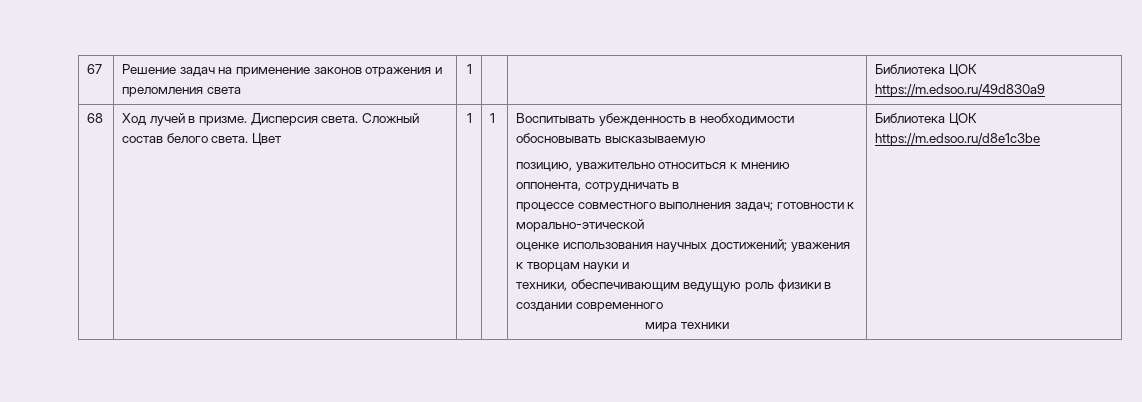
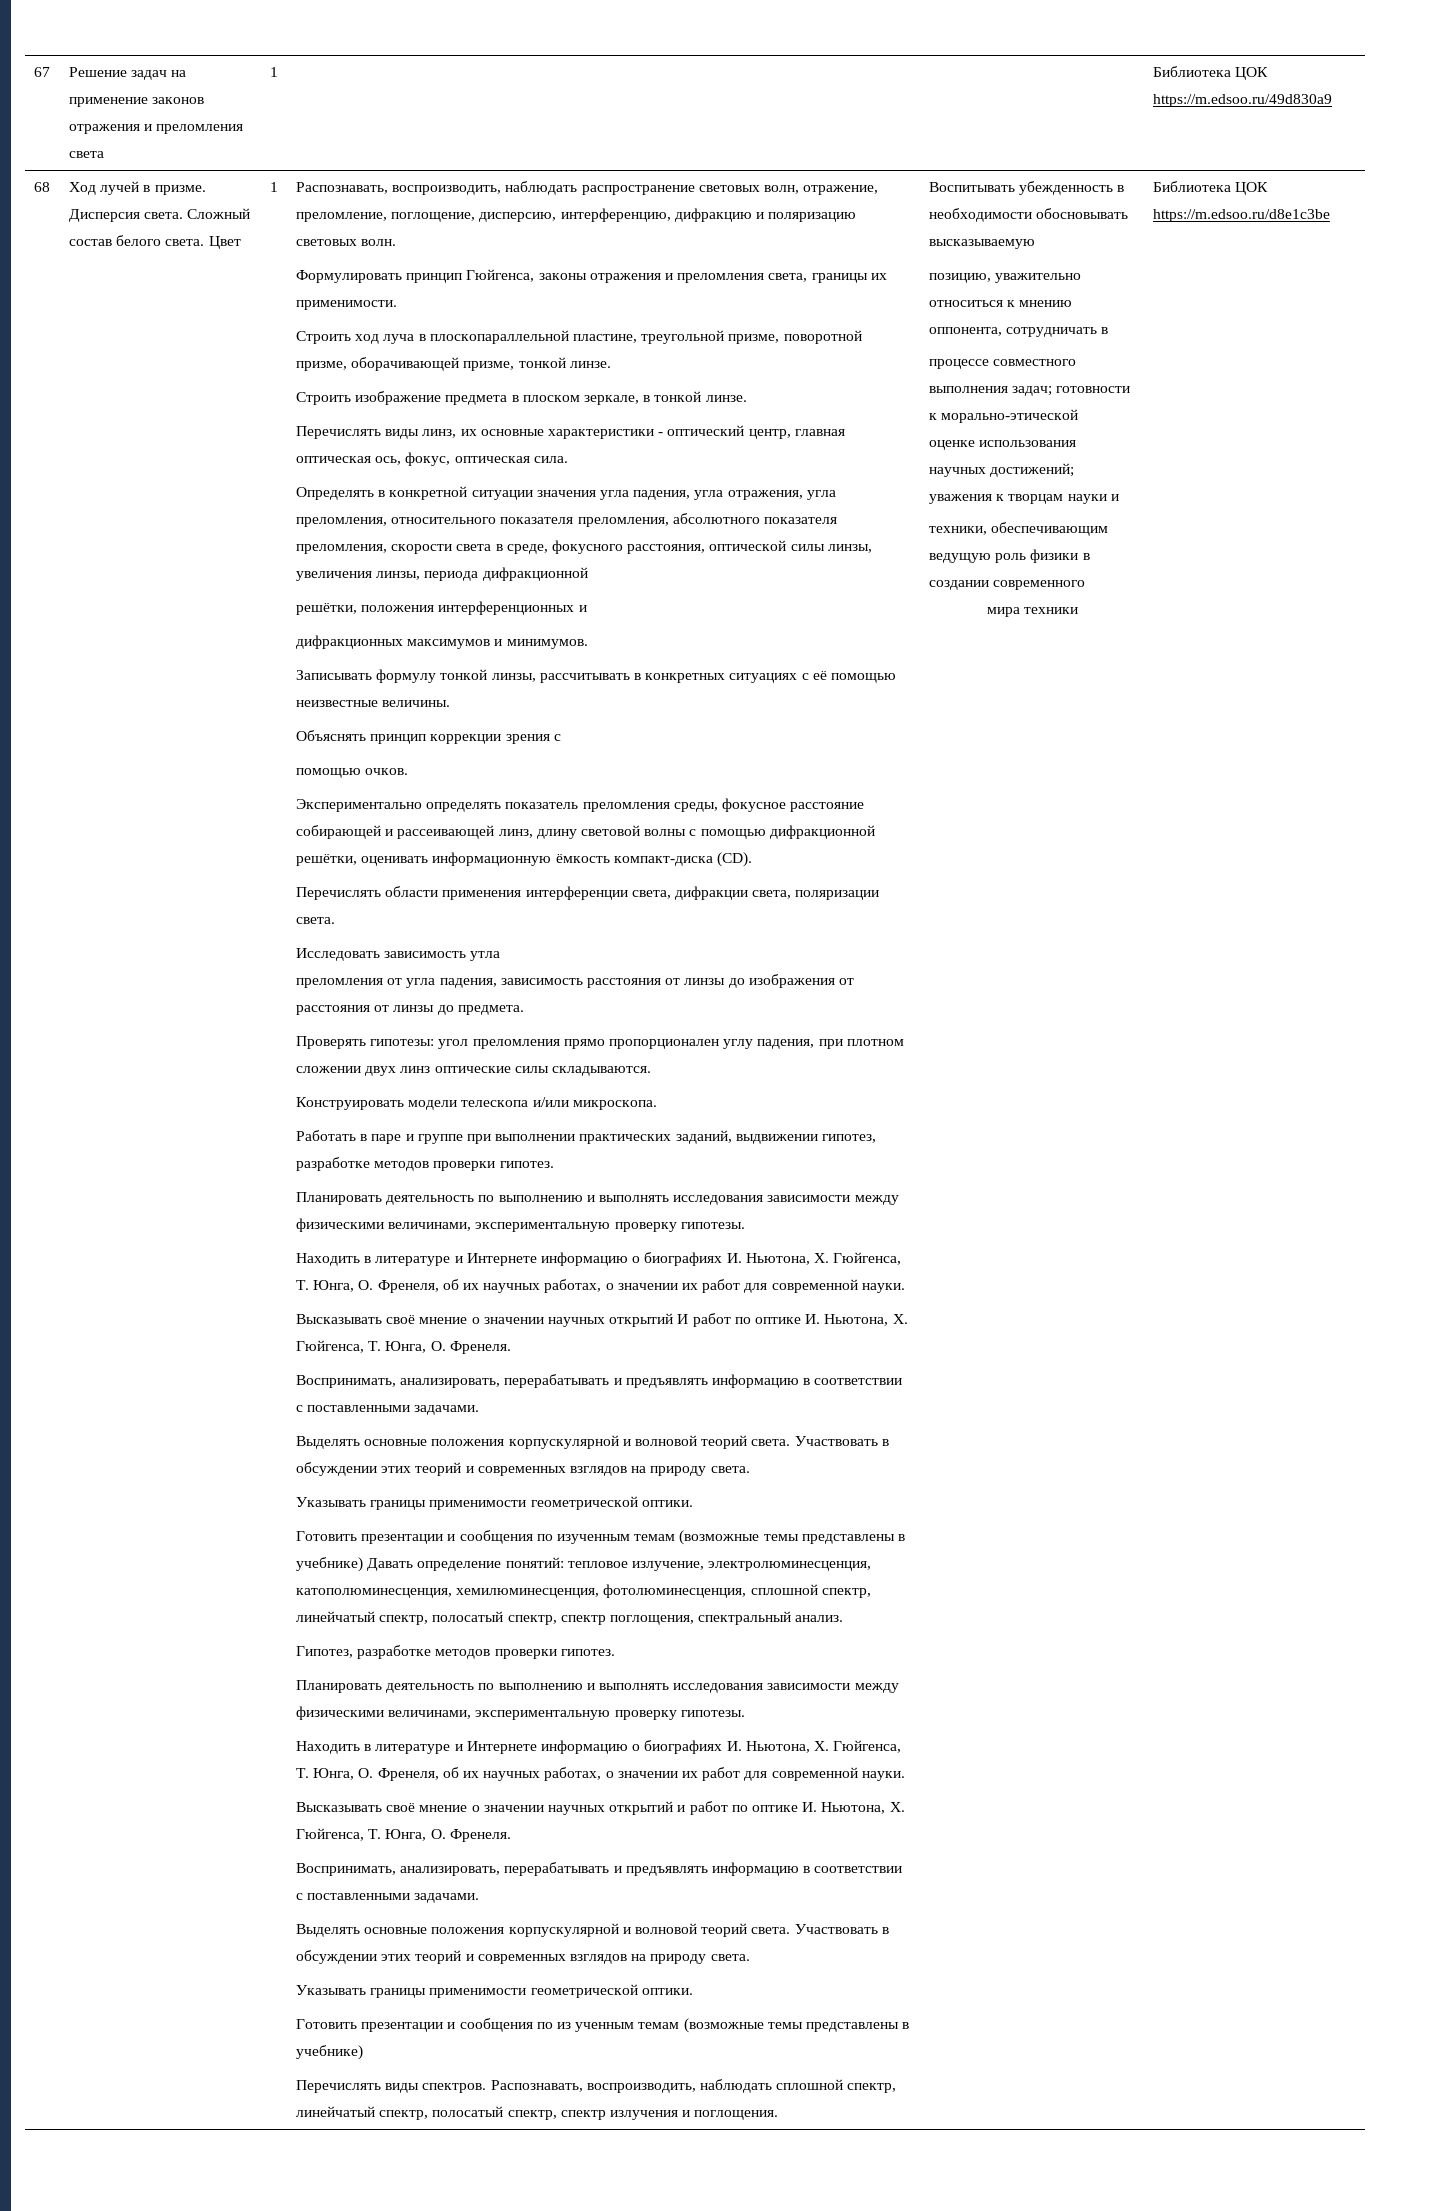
- Цвет | 1 | 1
+ Цвет | 1 | Распознавать, воспроизводить, наблюдать распространение световых волн, отражение, преломление, поглощение, дисперсию, интерференцию, дифракцию и поляризацию световых волн.
+ Формулировать принцип Гюйгенса, законы отражения и преломления света, границы их применимости.
+ Строить ход луча в плоскопараллельной пластине, треугольной призме, поворотной призме, оборачивающей призме, тонкой линзе.
+ Строить изображение предмета в плоском зеркале, в тонкой линзе.
+ Перечислять виды линз, их основные характеристики - оптический центр, главная оптическая ось, фокус, оптическая сила.
+ Определять в конкретной ситуации значения угла падения, угла отражения, угла преломления, относительного показателя преломления, абсолютного показателя преломления, скорости света в среде, фокусного расстояния, оптической силы линзы, увеличения линзы, периода дифракционной
+ решётки, положения интерференционных и
+ дифракционных максимумов и минимумов.
+ Записывать формулу тонкой линзы, рассчитывать в конкретных ситуациях с её помощью неизвестные величины.
+ Объяснять принцип коррекции зрения с
+ помощью очков.
+ Экспериментально определять показатель преломления среды, фокусное расстояние собирающей и рассеивающей линз, длину световой волны с помощью дифракционной решётки, оценивать информационную ёмкость компакт-диска (CD).
+ Перечислять области применения интерференции света, дифракции света, поляризации света.
+ Исследовать зависимость утла
+ преломления от угла падения, зависимость расстояния от линзы до изображения от расстояния от линзы до предмета.
+ Проверять гипотезы: угол преломления прямо пропорционален углу падения, при плотном сложении двух линз оптические силы складываются.
+ Конструировать модели телескопа и/или микроскопа.
+ Работать в паре и группе при выполнении практических заданий, выдвижении гипотез, разработке методов проверки гипотез.
+ Планировать деятельность по выполнению и выполнять исследования зависимости между физическими величинами, экспериментальную проверку гипотезы.
+ Находить в литературе и Интернете информацию о биографиях И. Ньютона, Х. Гюйгенса, Т. Юнга, О. Френеля, об их научных работах, о значении их работ для современной науки.
+ Высказывать своё мнение о значении научных открытий И работ по оптике И. Ньютона, Х. Гюйгенса, Т. Юнга, О. Френеля.
+ Воспринимать, анализировать, перерабатывать и предъявлять информацию в соответствии с поставленными задачами.
+ Выделять основные положения корпускулярной и волновой теорий света. Участвовать в обсуждении этих теорий и современных взглядов на природу света.
+ Указывать границы применимости геометрической оптики.
+ Готовить презентации и сообщения по изученным темам (возможные темы представлены в учебнике) Давать определение понятий: тепловое излучение, электролюминесценция, катополюминесценция, хемилюминесценция, фотолюминесценция, сплошной спектр, линейчатый спектр, полосатый спектр, спектр поглощения, спектральный анализ.
+ Гипотез, разработке методов проверки гипотез.
+ Планировать деятельность по выполнению и выполнять исследования зависимости между физическими величинами, экспериментальную проверку гипотезы.
+ Находить в литературе и Интернете информацию о биографиях И. Ньютона, Х. Гюйгенса, Т. Юнга, О. Френеля, об их научных работах, о значении их работ для современной науки.
+ Высказывать своё мнение о значении научных открытий и работ по оптике И. Ньютона, Х. Гюйгенса, Т. Юнга, О. Френеля.
+ Воспринимать, анализировать, перерабатывать и предъявлять информацию в соответствии с поставленными задачами.
+ Выделять основные положения корпускулярной и волновой теорий света. Участвовать в обсуждении этих теорий и современных взглядов на природу света.
+ Указывать границы применимости геометрической оптики.
+ Готовить презентации и сообщения по из ученным темам (возможные темы представлены в учебнике)
+ Перечислять виды спектров. Распознавать, воспроизводить, наблюдать сплошной спектр, линейчатый спектр, полосатый спектр, спектр излучения и поглощения.

